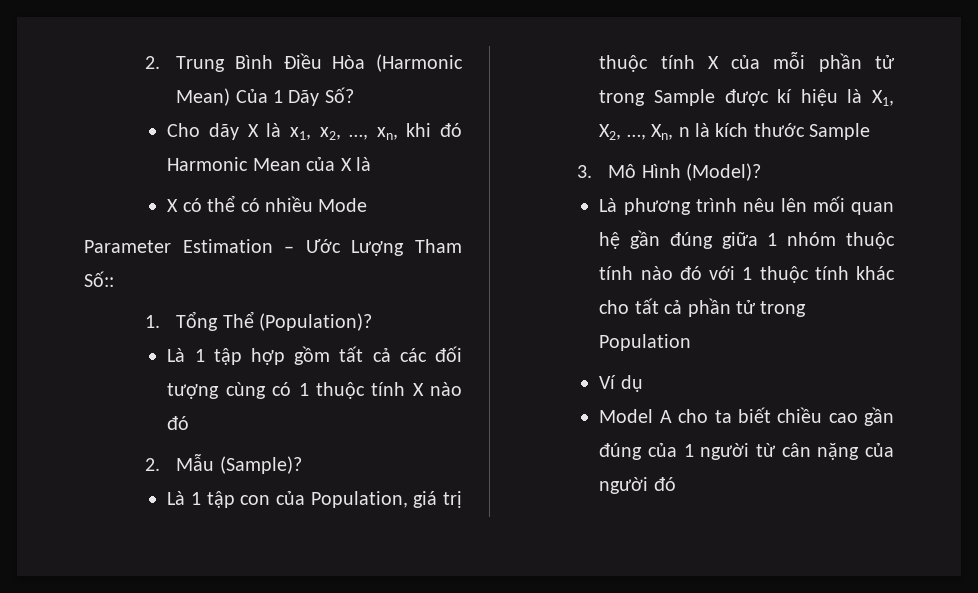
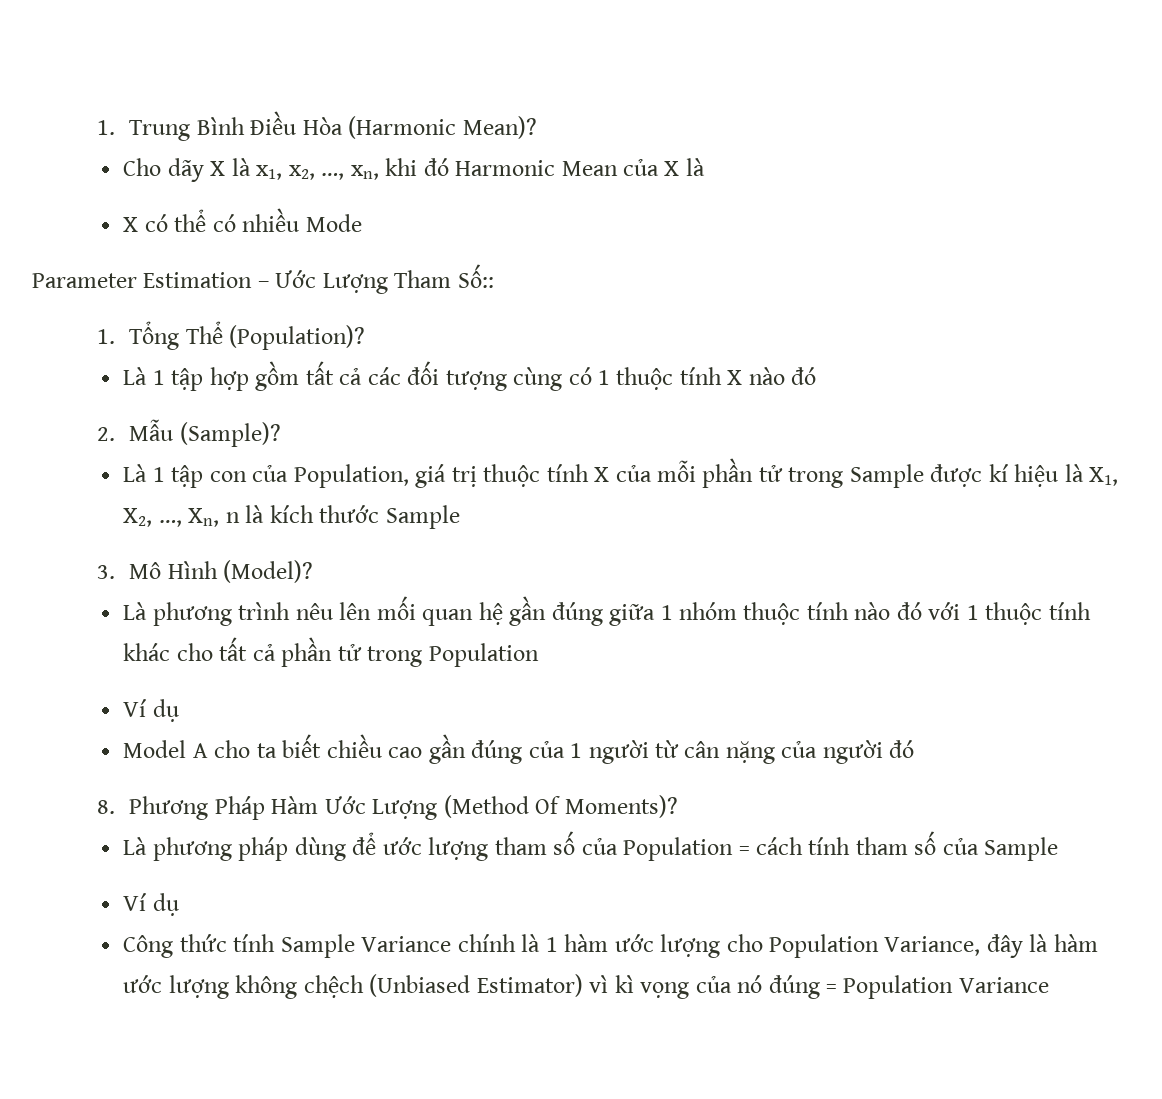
- 2. Trung Bình Điều Hòa (Harmonic Mean) Của 1 Dãy Số?
+ 1. Trung Bình Điều Hòa (Harmonic Mean)?
+ 8. Phương Pháp Hàm Ước Lượng (Method Of Moments)?
+ Là phương pháp dùng để ước lượng tham số của Population = cách tính tham số của Sample
+ Ví dụ
+ Công thức tính Sample Variance chính là 1 hàm ước lượng cho Population Variance, đây là hàm ước lượng không chệch (Unbiased Estimator) vì kì vọng của nó đúng = Population Variance

